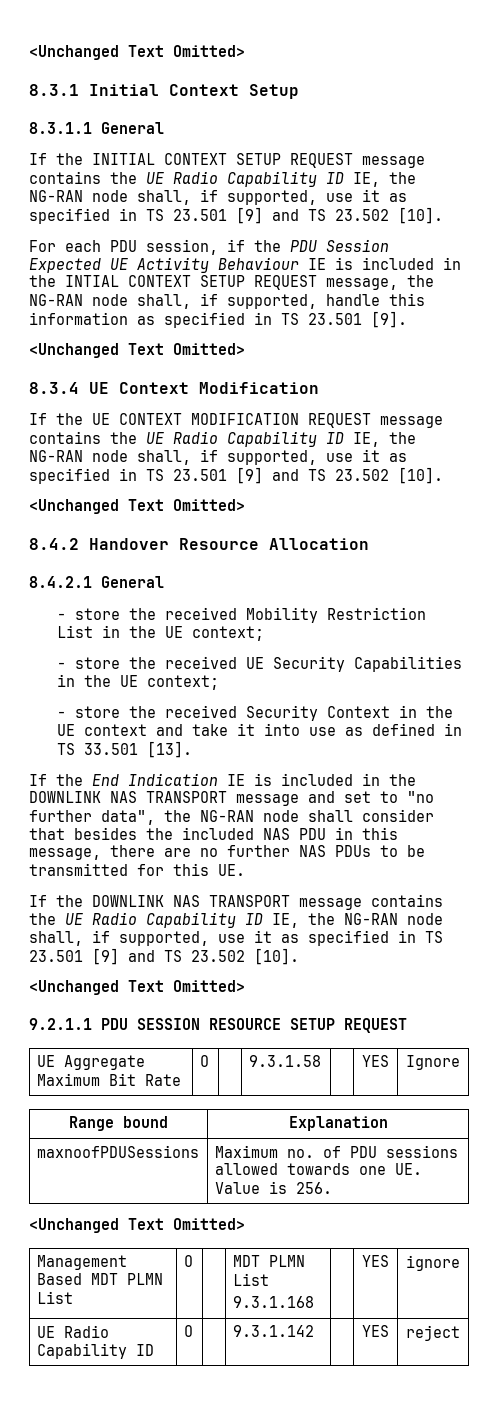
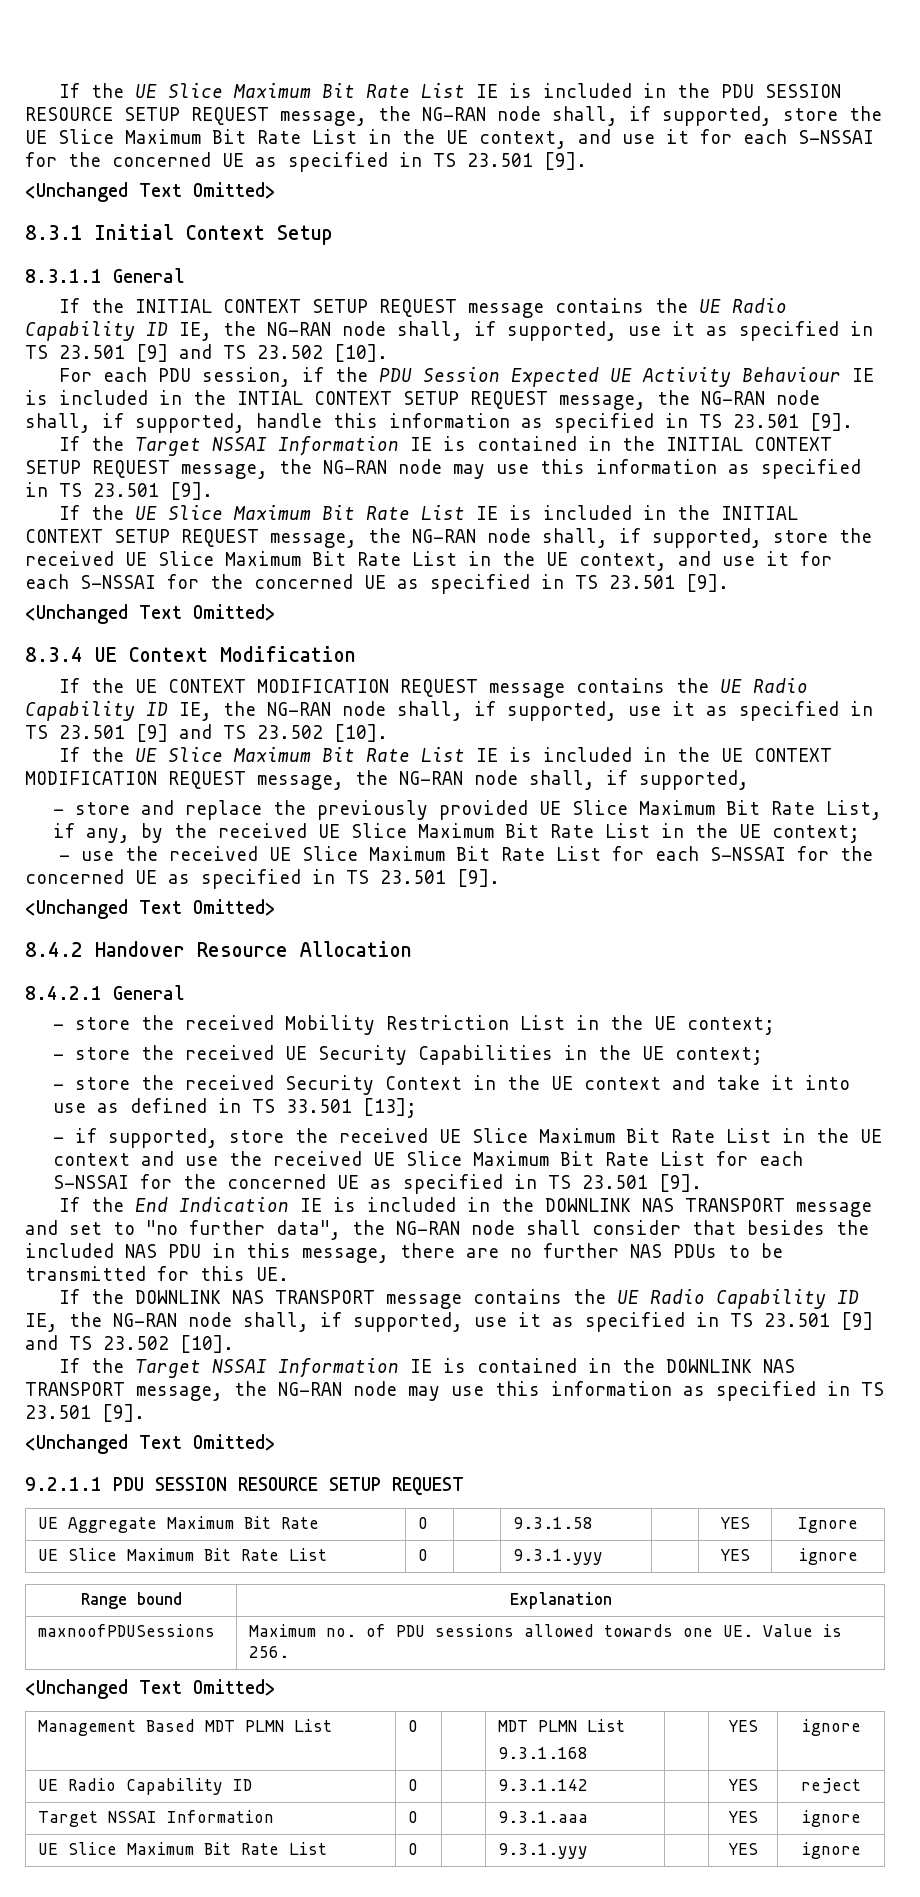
+ If the UE Slice Maximum Bit Rate List IE is included in the PDU SESSION RESOURCE SETUP REQUEST message, the NG-RAN node shall, if supported, store the UE Slice Maximum Bit Rate List in the UE context, and use it for each S-NSSAI for the concerned UE as specified in TS 23.501 [9].
+ If the Target NSSAI Information IE is contained in the INITIAL CONTEXT SETUP REQUEST message, the NG-RAN node may use this information as specified in TS 23.501 [9].
+ If the UE Slice Maximum Bit Rate List IE is included in the INITIAL CONTEXT SETUP REQUEST message, the NG-RAN node shall, if supported, store the received UE Slice Maximum Bit Rate List in the UE context, and use it for each S-NSSAI for the concerned UE as specified in TS 23.501 [9].
+ If the UE Slice Maximum Bit Rate List IE is included in the UE CONTEXT MODIFICATION REQUEST message, the NG-RAN node shall, if supported,
+ - store and replace the previously provided UE Slice Maximum Bit Rate List, if any, by the received UE Slice Maximum Bit Rate List in the UE context;
+ - use the received UE Slice Maximum Bit Rate List for each S-NSSAI for the concerned UE as specified in TS 23.501 [9].
- - store the received Security Context in the UE context and take it into use as defined in TS 33.501 [13].
+ - store the received Security Context in the UE context and take it into use as defined in TS 33.501 [13];
+ - if supported, store the received UE Slice Maximum Bit Rate List in the UE context and use the received UE Slice Maximum Bit Rate List for each S-NSSAI for the concerned UE as specified in TS 23.501 [9].
+ If the Target NSSAI Information IE is contained in the DOWNLINK NAS TRANSPORT message, the NG-RAN node may use this information as specified in TS 23.501 [9].
  UE Aggregate Maximum Bit Rate | O | | 9.3.1.58 | | YES | Ignore
+ UE Slice Maximum Bit Rate List | O | | 9.3.1.yyy | | YES | ignore
+ Target NSSAI Information | O | | 9.3.1.aaa | | YES | ignore
+ UE Slice Maximum Bit Rate List | O | | 9.3.1.yyy | | YES | ignore

